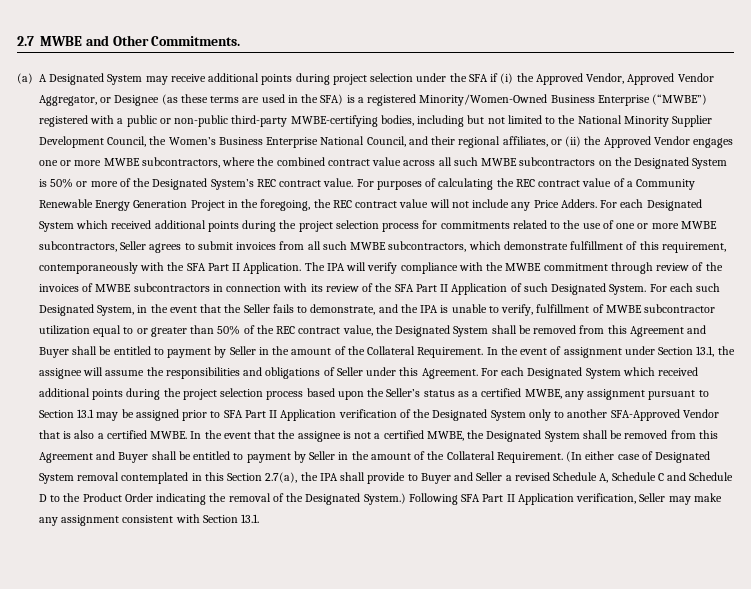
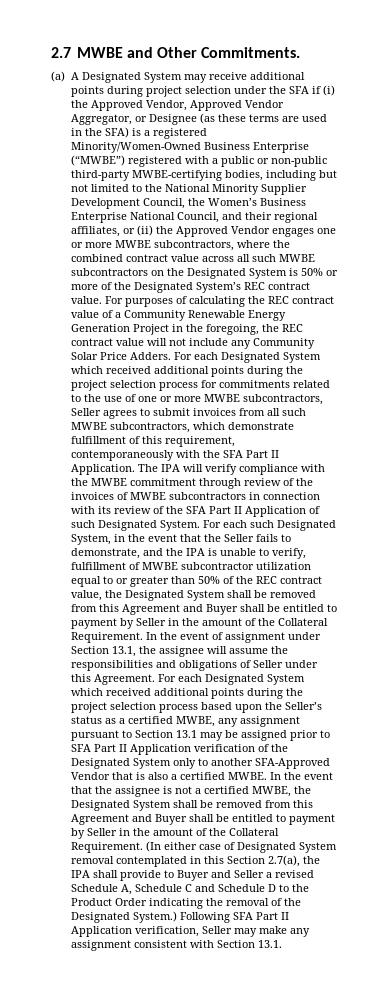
- For purposes of calculating the REC contract value of a Community Renewable Energy Generation Project in the foregoing, the REC contract value will not include any Price Adders.
+ For purposes of calculating the REC contract value of a Community Renewable Energy Generation Project in the foregoing, the REC contract value will not include any Community Solar Price Adders.

